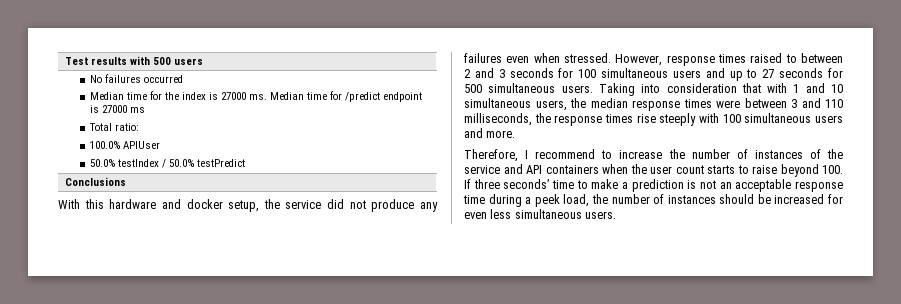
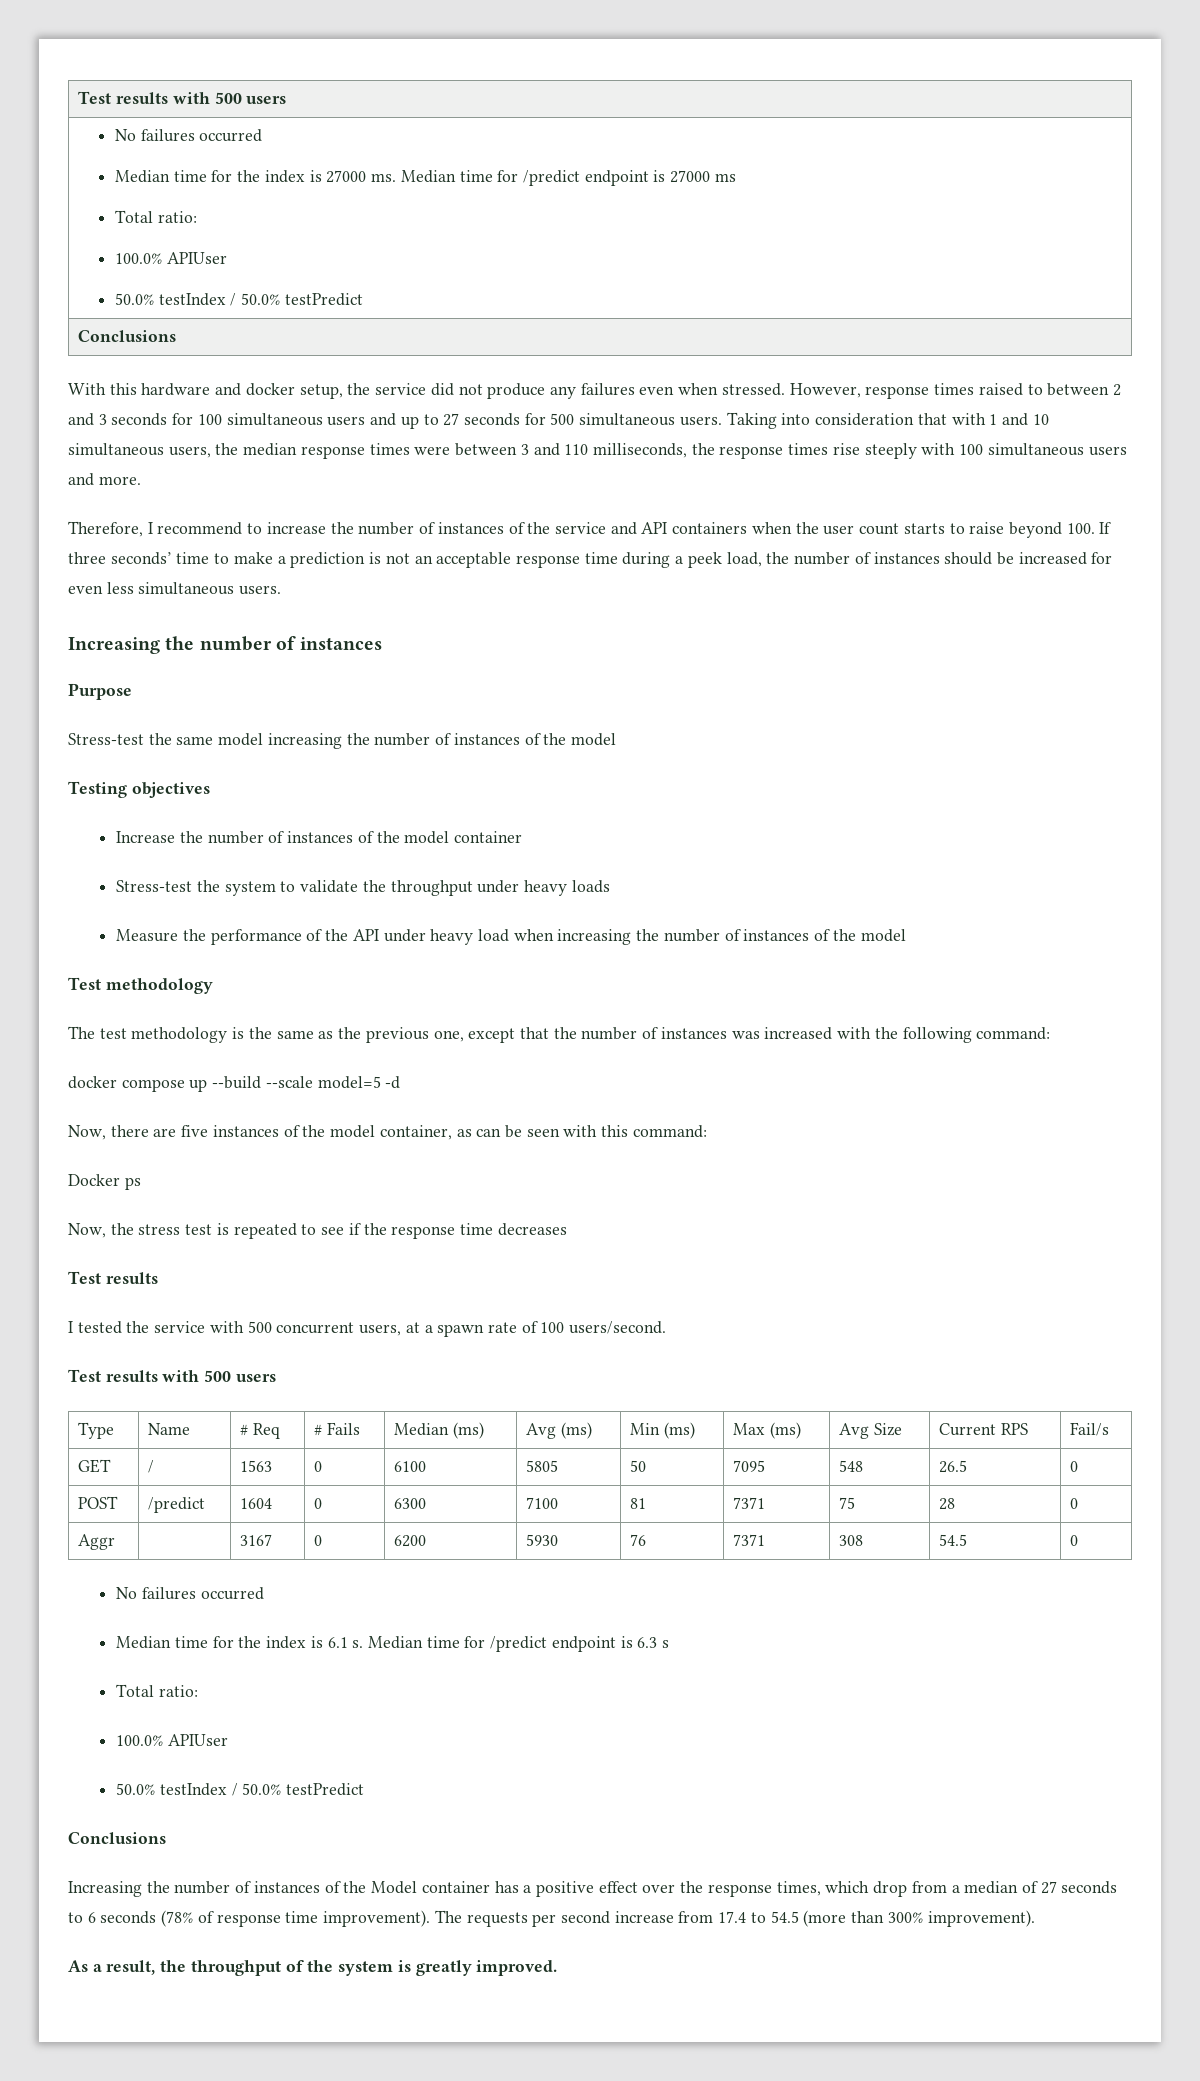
  Therefore, I recommend to increase the number of instances of the service and API containers when the user count starts to raise beyond 100. If three seconds’ time to make a prediction is not an acceptable response time during a peek load, the number of instances should be increased for even less simultaneous users.
+ Increasing the number of instances
+ Purpose
+ Stress-test the same model increasing the number of instances of the model
+ Testing objectives
+ Increase the number of instances of the model container
+ Stress-test the system to validate the throughput under heavy loads
+ Measure the performance of the API under heavy load when increasing the number of instances of the model
+ Test methodology
+ The test methodology is the same as the previous one, except that the number of instances was increased with the following command:
+ docker compose up --build --scale model=5 -d
+ Now, there are five instances of the model container, as can be seen with this command:
+ Docker ps
+ Now, the stress test is repeated to see if the response time decreases
+ Test results
+ I tested the service with 500 concurrent users, at a spawn rate of 100 users/second.
+ Test results with 500 users
+ Type | Name | # Req | # Fails | Median (ms) | Avg (ms) | Min (ms) | Max (ms) | Avg Size | Current RPS | Fail/s
+ GET | / | 1563 | 0 | 6100 | 5805 | 50 | 7095 | 548 | 26.5 | 0
+ POST | /predict | 1604 | 0 | 6300 | 7100 | 81 | 7371 | 75 | 28 | 0
+ Aggr | | 3167 | 0 | 6200 | 5930 | 76 | 7371 | 308 | 54.5 | 0
+ No failures occurred
+ Median time for the index is 6.1 s. Median time for /predict endpoint is 6.3 s
+ Total ratio:
+ 100.0% APIUser
+ 50.0% testIndex / 50.0% testPredict
+ Conclusions
+ Increasing the number of instances of the Model container has a positive effect over the response times, which drop from a median of 27 seconds to 6 seconds (78% of response time improvement). The requests per second increase from 17.4 to 54.5 (more than 300% improvement).
+ As a result, the throughput of the system is greatly improved.

